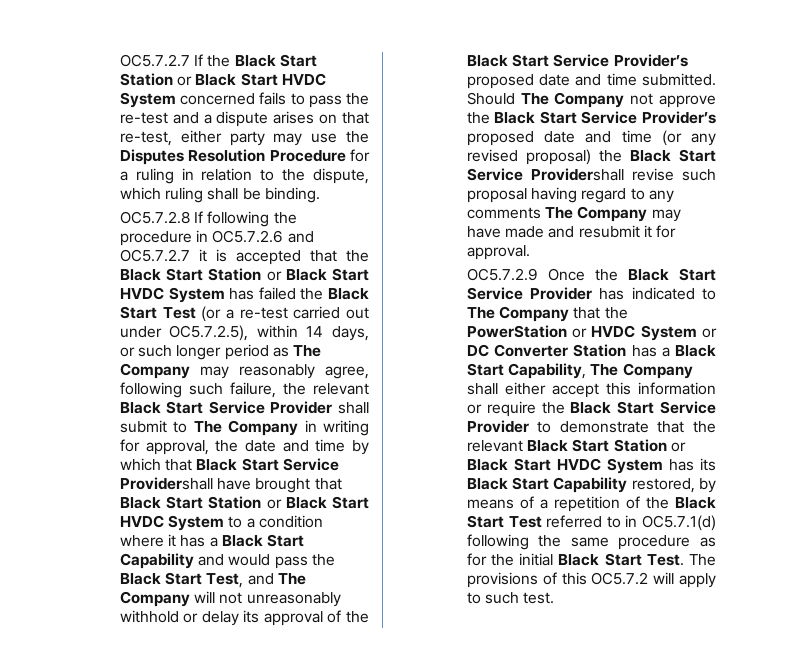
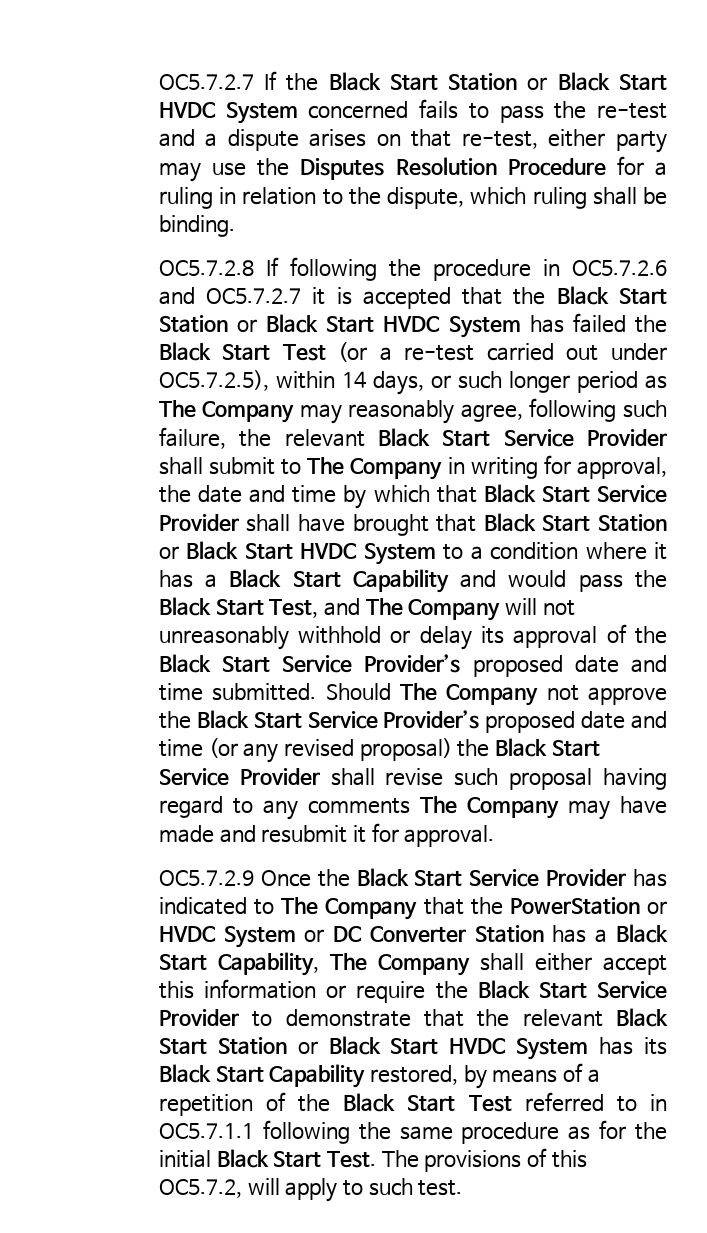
- OC5.7.2.8 If following the procedure in OC5.7.2.6 and OC5.7.2.7 it is accepted that the Black Start Station or Black Start HVDC System has failed the Black Start Test (or a re-test carried out under OC5.7.2.5), within 14 days, or such longer period as The Company may reasonably agree, following such failure, the relevant Black Start Service Provider shall submit to The Company in writing for approval, the date and time by which that Black Start Service Providershall have brought that Black Start Station or Black Start HVDC System to a condition where it has a Black Start Capability and would pass the Black Start Test, and The Company will not unreasonably withhold or delay its approval of the Black Start Service Provider’s proposed date and time submitted.
+ OC5.7.2.8 If following the procedure in OC5.7.2.6 and OC5.7.2.7 it is accepted that the Black Start Station or Black Start HVDC System has failed the Black Start Test (or a re-test carried out under OC5.7.2.5), within 14 days, or such longer period as The Company may reasonably agree, following such failure, the relevant Black Start Service Provider shall submit to The Company in writing for approval, the date and time by which that Black Start Service Provider shall have brought that Black Start Station or Black Start HVDC System to a condition where it has a Black Start Capability and would pass the Black Start Test, and The Company will not unreasonably withhold or delay its approval of the Black Start Service Provider’s proposed date and time submitted.
- Should The Company not approve the Black Start Service Provider’s proposed date and time (or any revised proposal) the Black Start Service Providershall revise such proposal having regard to any comments The Company may have made and resubmit it for approval.
+ Should The Company not approve the Black Start Service Provider’s proposed date and time (or any revised proposal) the Black Start Service Provider shall revise such proposal having regard to any comments The Company may have made and resubmit it for approval.
- OC5.7.2.9 Once the Black Start Service Provider has indicated to The Company that the PowerStation or HVDC System or DC Converter Station has a Black Start Capability, The Company shall either accept this information or require the Black Start Service Provider to demonstrate that the relevant Black Start Station or Black Start HVDC System has its Black Start Capability restored, by means of a repetition of the Black Start Test referred to in OC5.7.1(d) following the same procedure as for the initial Black Start Test.
+ OC5.7.2.9 Once the Black Start Service Provider has indicated to The Company that the PowerStation or HVDC System or DC Converter Station has a Black Start Capability, The Company shall either accept this information or require the Black Start Service Provider to demonstrate that the relevant Black Start Station or Black Start HVDC System has its Black Start Capability restored, by means of a repetition of the Black Start Test referred to in OC5.7.1.1 following the same procedure as for the initial Black Start Test.
- The provisions of this OC5.7.2 will apply to such test.
+ The provisions of this OC5.7.2, will apply to such test.

